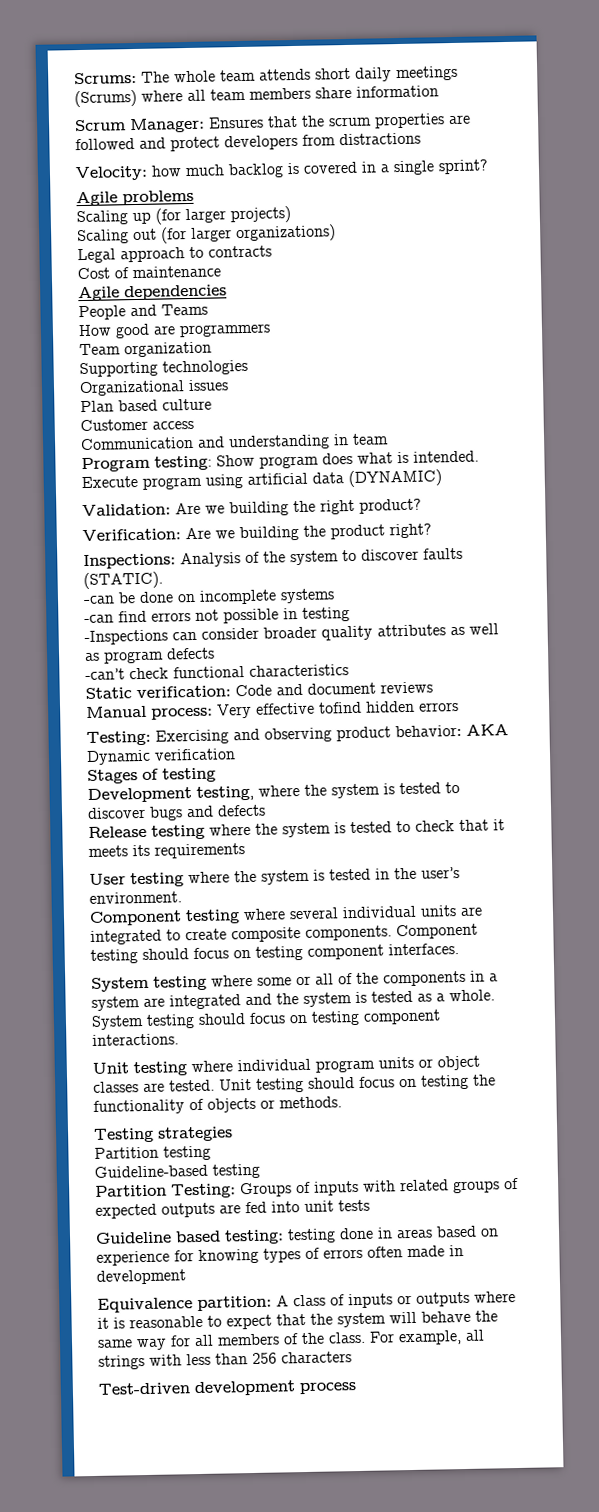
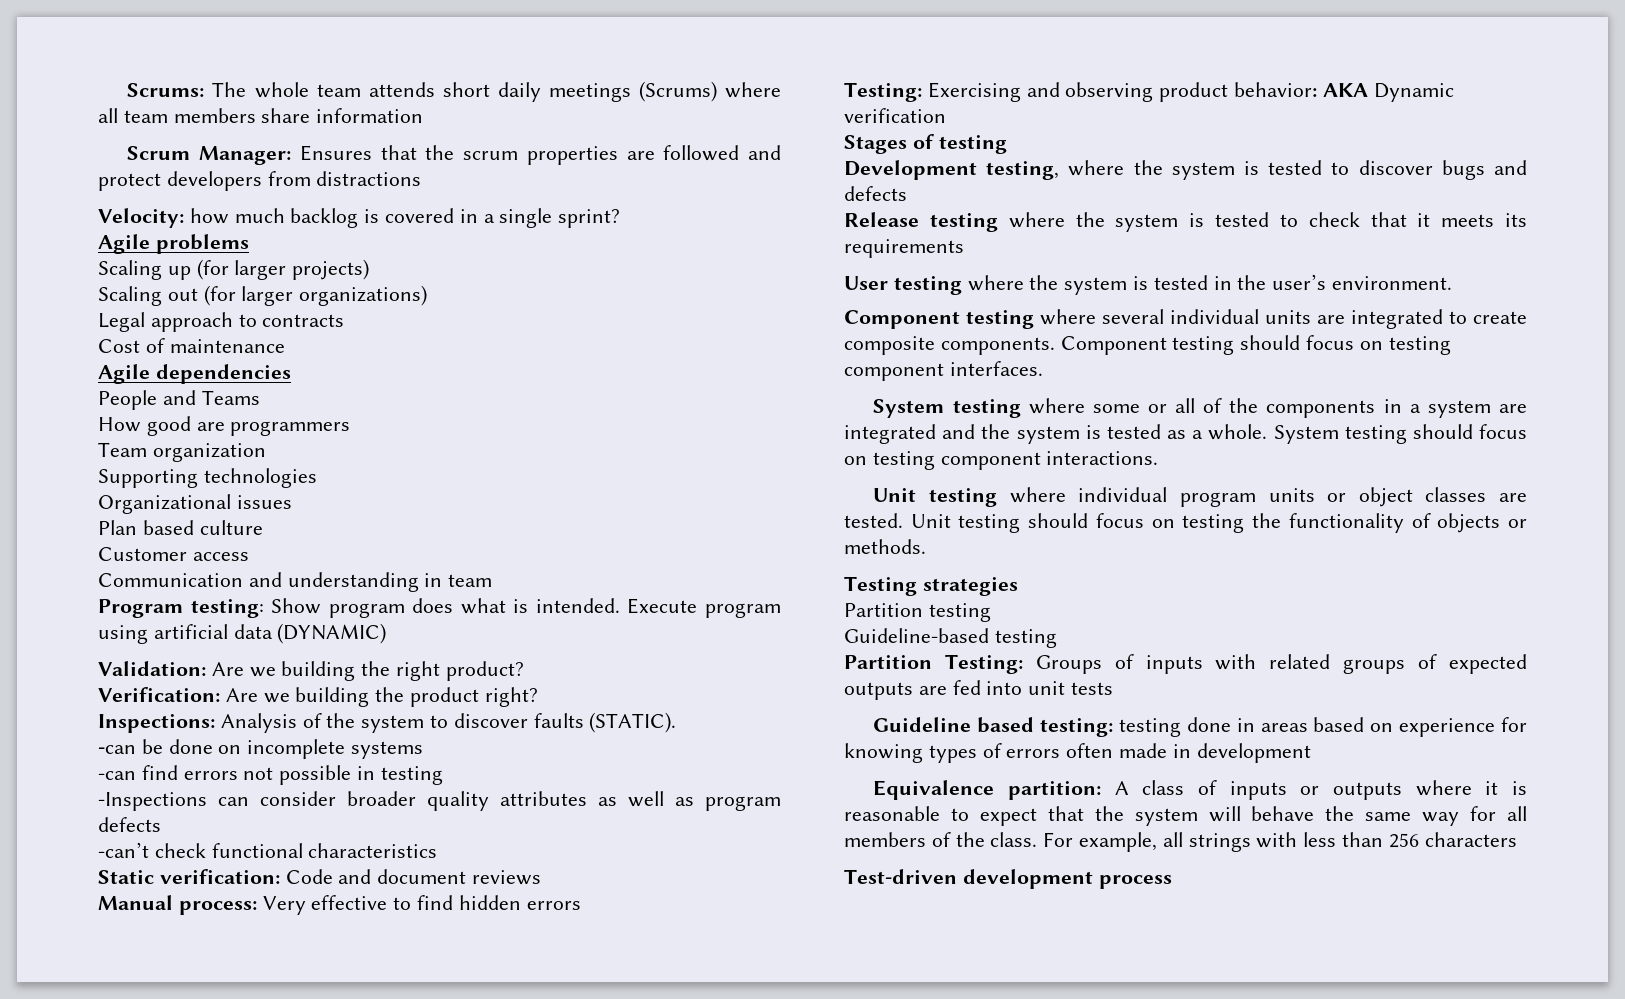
- Manual process: Very effective tofind hidden errors
+ Manual process: Very effective to find hidden errors

